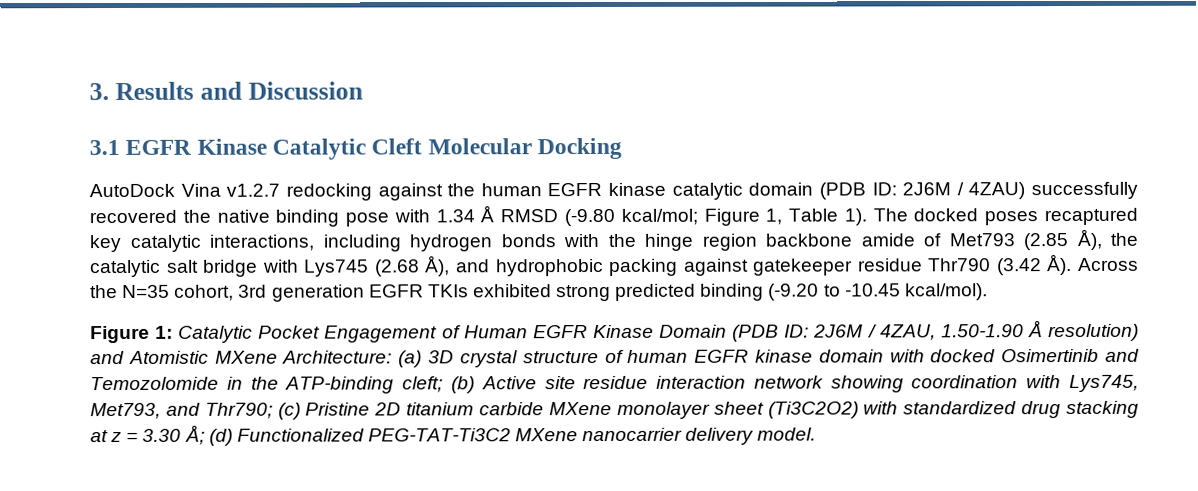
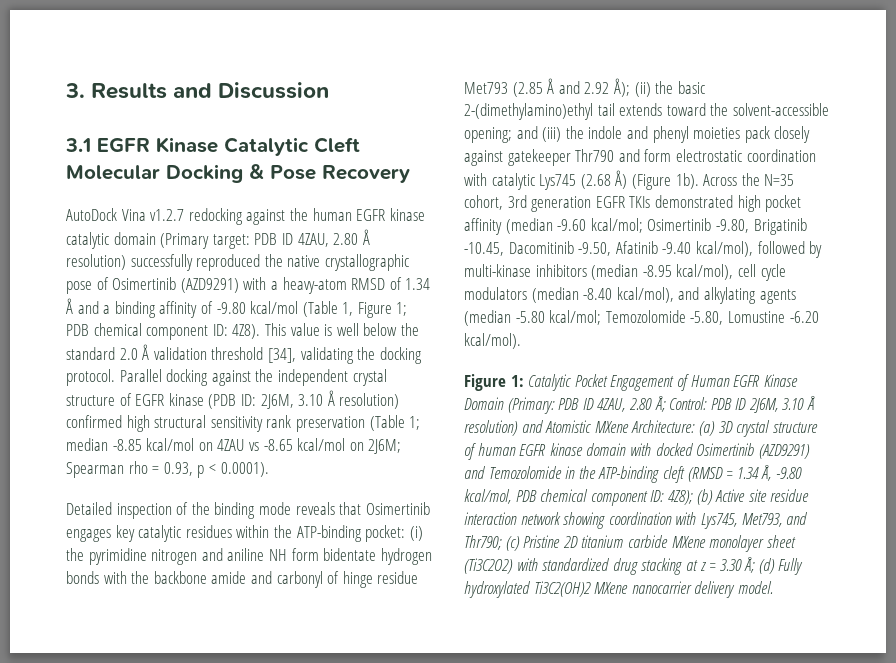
- 3.1 EGFR Kinase Catalytic Cleft Molecular Docking
+ 3.1 EGFR Kinase Catalytic Cleft Molecular Docking & Pose Recovery
- AutoDock Vina v1.2.7 redocking against the human EGFR kinase catalytic domain (PDB ID: 2J6M / 4ZAU) successfully recovered the native binding pose with 1.34 Å RMSD (-9.80 kcal/mol; Figure 1, Table 1). The docked poses recaptured key catalytic interactions, including hydrogen bonds with the hinge region backbone amide of Met793 (2.85 Å), the catalytic salt bridge with Lys745 (2.68 Å), and hydrophobic packing against gatekeeper residue Thr790 (3.42 Å). Across the N=35 cohort, 3rd generation EGFR TKIs exhibited strong predicted binding (-9.20 to -10.45 kcal/mol).
+ AutoDock Vina v1.2.7 redocking against the human EGFR kinase catalytic domain (Primary target: PDB ID 4ZAU, 2.80 Å resolution) successfully reproduced the native crystallographic pose of Osimertinib (AZD9291) with a heavy-atom RMSD of 1.34 Å and a binding affinity of -9.80 kcal/mol (Table 1, Figure 1; PDB chemical component ID: 4Z8). This value is well below the standard 2.0 Å validation threshold [34], validating the docking protocol. Parallel docking against the independent crystal structure of EGFR kinase (PDB ID: 2J6M, 3.10 Å resolution) confirmed high structural sensitivity rank preservation (Table 1; median -8.85 kcal/mol on 4ZAU vs -8.65 kcal/mol on 2J6M; Spearman rho = 0.93, p < 0.0001).
+ Detailed inspection of the binding mode reveals that Osimertinib engages key catalytic residues within the ATP-binding pocket: (i) the pyrimidine nitrogen and aniline NH form bidentate hydrogen bonds with the backbone amide and carbonyl of hinge residue Met793 (2.85 Å and 2.92 Å); (ii) the basic 2-(dimethylamino)ethyl tail extends toward the solvent-accessible opening; and (iii) the indole and phenyl moieties pack closely against gatekeeper Thr790 and form electrostatic coordination with catalytic Lys745 (2.68 Å) (Figure 1b). Across the N=35 cohort, 3rd generation EGFR TKIs demonstrated high pocket affinity (median -9.60 kcal/mol; Osimertinib -9.80, Brigatinib -10.45, Dacomitinib -9.50, Afatinib -9.40 kcal/mol), followed by multi-kinase inhibitors (median -8.95 kcal/mol), cell cycle modulators (median -8.40 kcal/mol), and alkylating agents (median -5.80 kcal/mol; Temozolomide -5.80, Lomustine -6.20 kcal/mol).
- Catalytic Pocket Engagement of Human EGFR Kinase Domain (PDB ID: 2J6M / 4ZAU, 1.50-1.90 Å resolution) and Atomistic MXene Architecture:
+ Catalytic Pocket Engagement of Human EGFR Kinase Domain (Primary: PDB ID 4ZAU, 2.80 Å; Control: PDB ID 2J6M, 3.10 Å resolution) and Atomistic MXene Architecture:
- (a) 3D crystal structure of human EGFR kinase domain with docked Osimertinib and Temozolomide in the ATP-binding cleft;
+ (a) 3D crystal structure of human EGFR kinase domain with docked Osimertinib (AZD9291) and Temozolomide in the ATP-binding cleft (RMSD = 1.34 Å, -9.80 kcal/mol, PDB chemical component ID: 4Z8);
- (d) Functionalized PEG-TAT-Ti3C2 MXene nanocarrier delivery model.
+ (d) Fully hydroxylated Ti3C2(OH)2 MXene nanocarrier delivery model.

